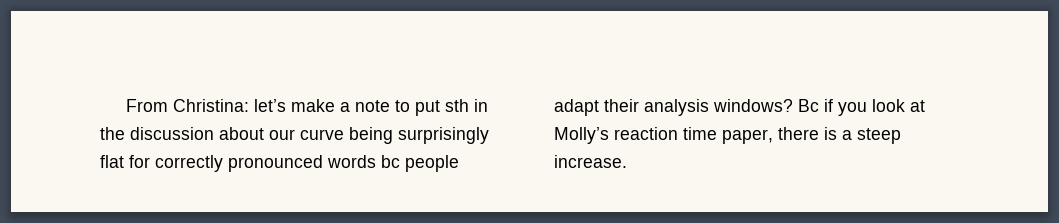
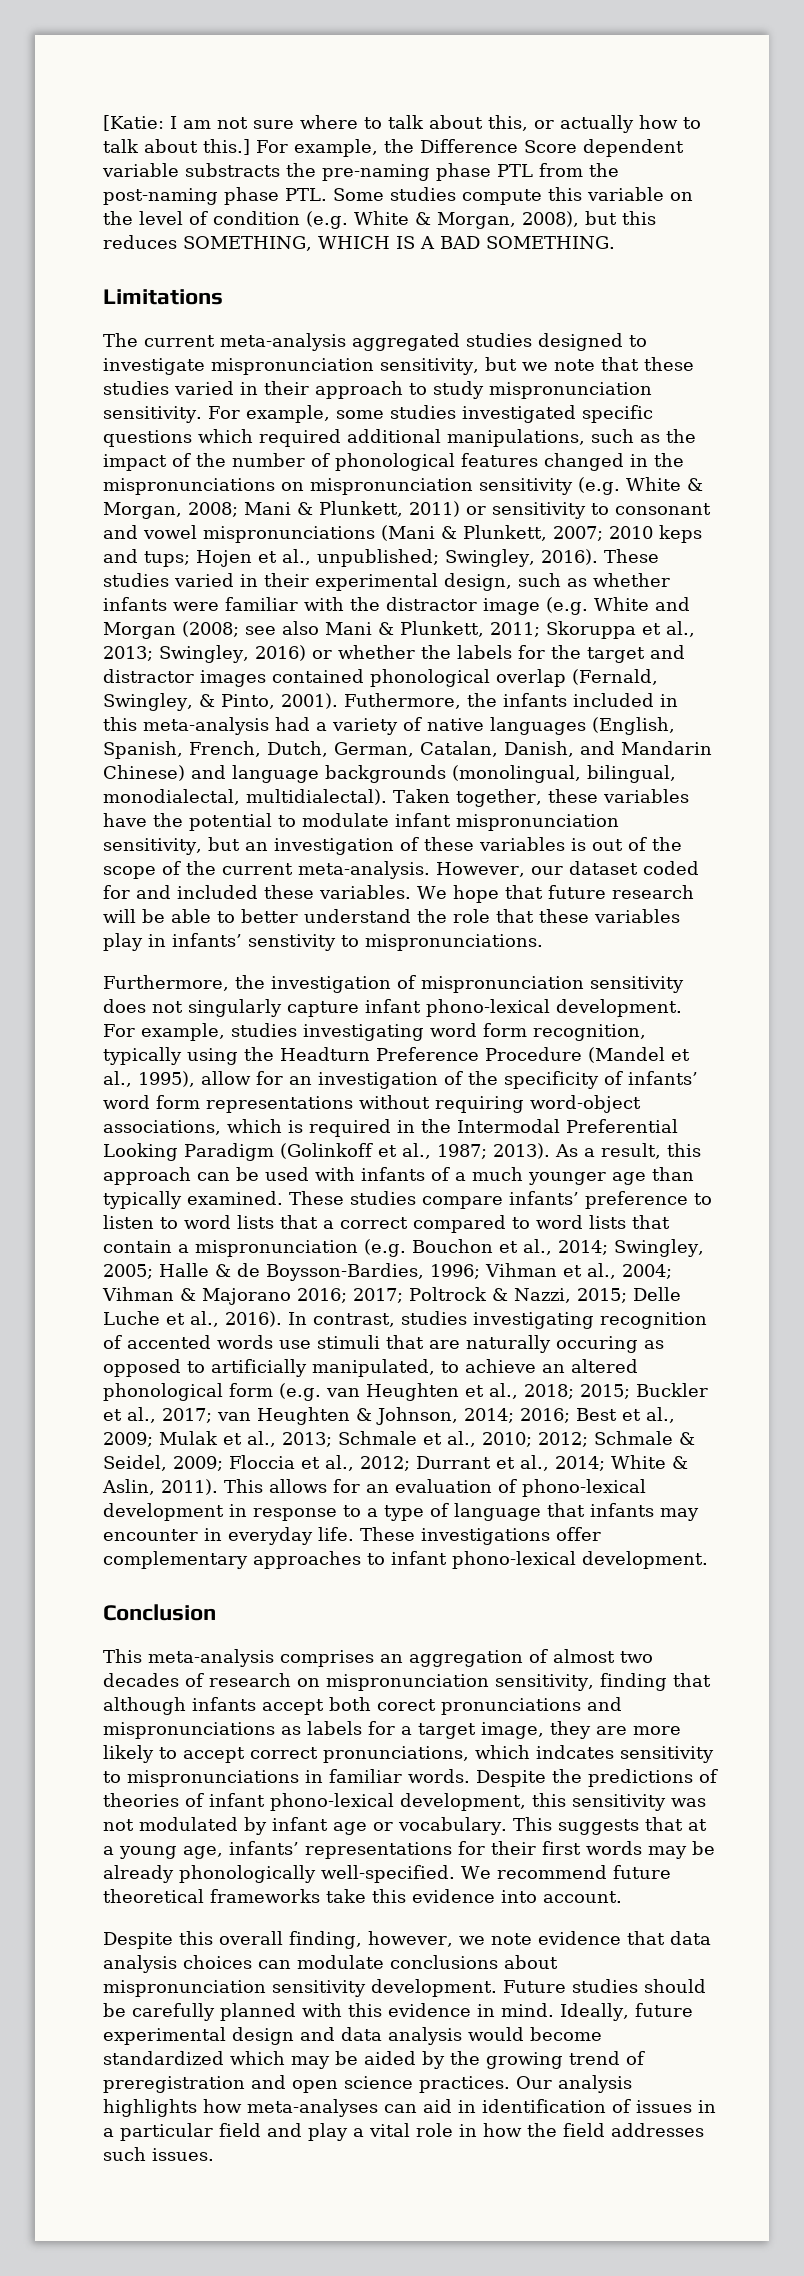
- From Christina: let’s make a note to put sth in the discussion about our curve being surprisingly flat for correctly pronounced words bc people adapt their analysis windows? Bc if you look at Molly’s reaction time paper, there is a steep increase.
+ [Katie: I am not sure where to talk about this, or actually how to talk about this.] For example, the Difference Score dependent variable substracts the pre-naming phase PTL from the post-naming phase PTL. Some studies compute this variable on the level of condition (e.g. White & Morgan, 2008), but this reduces SOMETHING, WHICH IS A BAD SOMETHING.
+ Limitations
+ The current meta-analysis aggregated studies designed to investigate mispronunciation sensitivity, but we note that these studies varied in their approach to study mispronunciation sensitivity. For example, some studies investigated specific questions which required additional manipulations, such as the impact of the number of phonological features changed in the mispronunciations on mispronunciation sensitivity (e.g. White & Morgan, 2008; Mani & Plunkett, 2011) or sensitivity to consonant and vowel mispronunciations (Mani & Plunkett, 2007; 2010 keps and tups; Hojen et al., unpublished; Swingley, 2016). These studies varied in their experimental design, such as whether infants were familiar with the distractor image (e.g. White and Morgan (2008; see also Mani & Plunkett, 2011; Skoruppa et al., 2013; Swingley, 2016) or whether the labels for the target and distractor images contained phonological overlap (Fernald, Swingley, & Pinto, 2001). Futhermore, the infants included in this meta-analysis had a variety of native languages (English, Spanish, French, Dutch, German, Catalan, Danish, and Mandarin Chinese) and language backgrounds (monolingual, bilingual, monodialectal, multidialectal). Taken together, these variables have the potential to modulate infant mispronunciation sensitivity, but an investigation of these variables is out of the scope of the current meta-analysis. However, our dataset coded for and included these variables. We hope that future research will be able to better understand the role that these variables play in infants’ senstivity to mispronunciations.
+ Furthermore, the investigation of mispronunciation sensitivity does not singularly capture infant phono-lexical development. For example, studies investigating word form recognition, typically using the Headturn Preference Procedure (Mandel et al., 1995), allow for an investigation of the specificity of infants’ word form representations without requiring word-object associations, which is required in the Intermodal Preferential Looking Paradigm (Golinkoff et al., 1987; 2013). As a result, this approach can be used with infants of a much younger age than typically examined. These studies compare infants’ preference to listen to word lists that a correct compared to word lists that contain a mispronunciation (e.g. Bouchon et al., 2014; Swingley, 2005; Halle & de Boysson-Bardies, 1996; Vihman et al., 2004; Vihman & Majorano 2016; 2017; Poltrock & Nazzi, 2015; Delle Luche et al., 2016). In contrast, studies investigating recognition of accented words use stimuli that are naturally occuring as opposed to artificially manipulated, to achieve an altered phonological form (e.g. van Heughten et al., 2018; 2015; Buckler et al., 2017; van Heughten & Johnson, 2014; 2016; Best et al., 2009; Mulak et al., 2013; Schmale et al., 2010; 2012; Schmale & Seidel, 2009; Floccia et al., 2012; Durrant et al., 2014; White & Aslin, 2011). This allows for an evaluation of phono-lexical development in response to a type of language that infants may encounter in everyday life. These investigations offer complementary approaches to infant phono-lexical development.
+ Conclusion
+ This meta-analysis comprises an aggregation of almost two decades of research on mispronunciation sensitivity, finding that although infants accept both corect pronunciations and mispronunciations as labels for a target image, they are more likely to accept correct pronunciations, which indcates sensitivity to mispronunciations in familiar words. Despite the predictions of theories of infant phono-lexical development, this sensitivity was not modulated by infant age or vocabulary. This suggests that at a young age, infants’ representations for their first words may be already phonologically well-specified. We recommend future theoretical frameworks take this evidence into account.
+ Despite this overall finding, however, we note evidence that data analysis choices can modulate conclusions about mispronunciation sensitivity development. Future studies should be carefully planned with this evidence in mind. Ideally, future experimental design and data analysis would become standardized which may be aided by the growing trend of preregistration and open science practices. Our analysis highlights how meta-analyses can aid in identification of issues in a particular field and play a vital role in how the field addresses such issues.

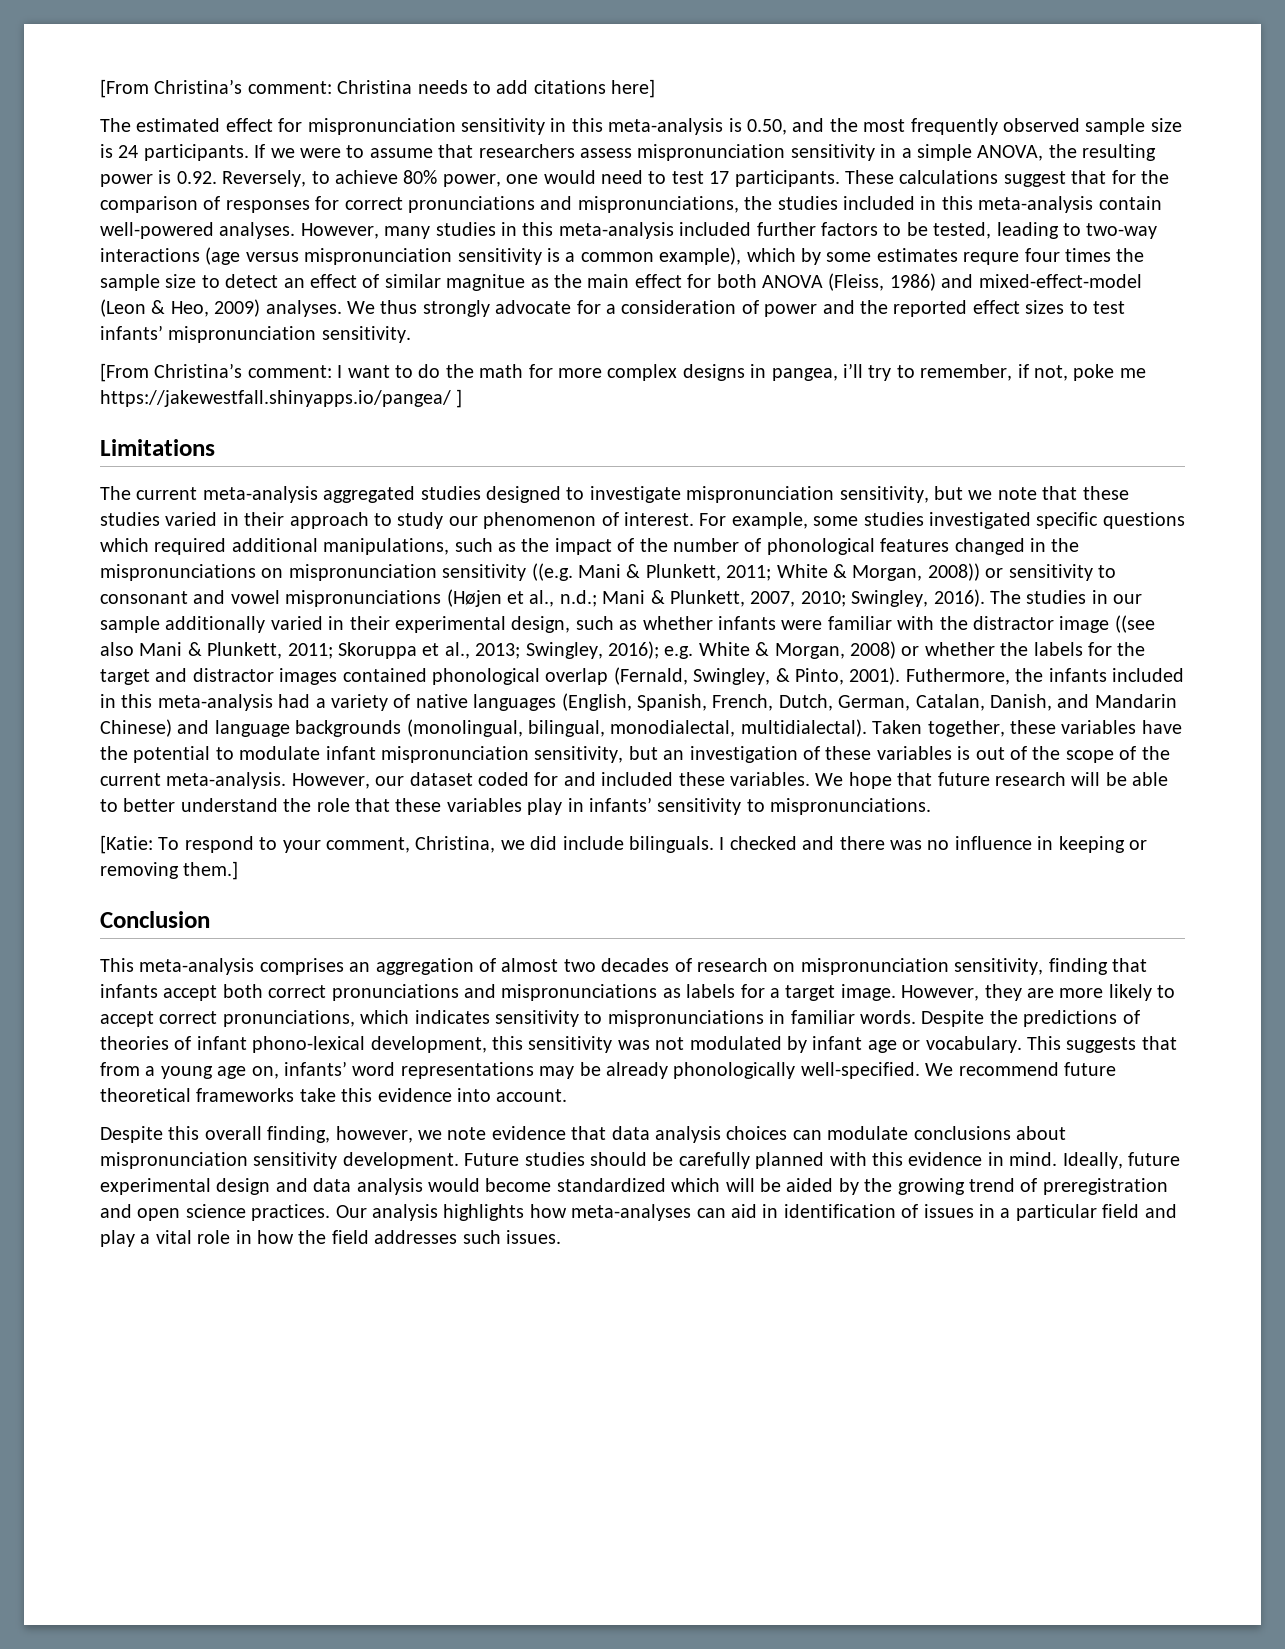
- [Katie: I am not sure where to talk about this, or actually how to talk about this.] For example, the Difference Score dependent variable substracts the pre-naming phase PTL from the post-naming phase PTL. Some studies compute this variable on the level of condition (e.g. White & Morgan, 2008), but this reduces SOMETHING, WHICH IS A BAD SOMETHING.
+ [From Christina’s comment: Christina needs to add citations here]
+ The estimated effect for mispronunciation sensitivity in this meta-analysis is 0.50, and the most frequently observed sample size is 24 participants. If we were to assume that researchers assess mispronunciation sensitivity in a simple ANOVA, the resulting power is 0.92. Reversely, to achieve 80% power, one would need to test 17 participants. These calculations suggest that for the comparison of responses for correct pronunciations and mispronunciations, the studies included in this meta-analysis contain well-powered analyses. However, many studies in this meta-analysis included further factors to be tested, leading to two-way interactions (age versus mispronunciation sensitivity is a common example), which by some estimates requre four times the sample size to detect an effect of similar magnitue as the main effect for both ANOVA (Fleiss, 1986) and mixed-effect-model (Leon & Heo, 2009) analyses. We thus strongly advocate for a consideration of power and the reported effect sizes to test infants’ mispronunciation sensitivity.
+ [From Christina’s comment: I want to do the math for more complex designs in pangea, i’ll try to remember, if not, poke me https://jakewestfall.shinyapps.io/pangea/ ]
- The current meta-analysis aggregated studies designed to investigate mispronunciation sensitivity, but we note that these studies varied in their approach to study mispronunciation sensitivity.
+ The current meta-analysis aggregated studies designed to investigate mispronunciation sensitivity, but we note that these studies varied in their approach to study our phenomenon of interest.
- For example, some studies investigated specific questions which required additional manipulations, such as the impact of the number of phonological features changed in the mispronunciations on mispronunciation sensitivity (e.g. White & Morgan, 2008; Mani & Plunkett, 2011) or sensitivity to consonant and vowel mispronunciations (Mani & Plunkett, 2007; 2010 keps and tups; Hojen et al., unpublished; Swingley, 2016). These studies varied in their experimental design, such as whether infants were familiar with the distractor image (e.g. White and Morgan (2008; see also Mani & Plunkett, 2011;
+ For example, some studies investigated specific questions which required additional manipulations, such as the impact of the number of phonological features changed in the mispronunciations on mispronunciation sensitivity ((e.g. Mani & Plunkett, 2011; White & Morgan, 2008)) or sensitivity to consonant and vowel mispronunciations (Højen et al., n.d.; Mani & Plunkett, 2007, 2010; Swingley, 2016). The studies in our sample additionally varied in their experimental design, such as whether infants were familiar with the distractor image ((see also Mani & Plunkett, 2011;
- Swingley, 2016) or whether the labels for the target and distractor images contained phonological overlap (Fernald, Swingley, & Pinto, 2001).
+ Swingley, 2016); e.g. White & Morgan, 2008) or whether the labels for the target and distractor images contained phonological overlap (Fernald, Swingley, & Pinto, 2001).
- We hope that future research will be able to better understand the role that these variables play in infants’ senstivity to mispronunciations.
+ We hope that future research will be able to better understand the role that these variables play in infants’ sensitivity to mispronunciations.
- Furthermore, the investigation of mispronunciation sensitivity does not singularly capture infant phono-lexical development. For example, studies investigating word form recognition, typically using the Headturn Preference Procedure (Mandel et al., 1995), allow for an investigation of the specificity of infants’ word form representations without requiring word-object associations, which is required in the Intermodal Preferential Looking Paradigm (Golinkoff et al., 1987; 2013). As a result, this approach can be used with infants of a much younger age than typically examined. These studies compare infants’ preference to listen to word lists that a correct compared to word lists that contain a mispronunciation (e.g. Bouchon et al., 2014; Swingley, 2005; Halle & de Boysson-Bardies, 1996; Vihman et al., 2004; Vihman & Majorano 2016; 2017; Poltrock & Nazzi, 2015; Delle Luche et al., 2016). In contrast, studies investigating recognition of accented words use stimuli that are naturally occuring as opposed to artificially manipulated, to achieve an altered phonological form (e.g. van Heughten et al., 2018; 2015; Buckler et al., 2017; van Heughten & Johnson, 2014; 2016; Best et al., 2009; Mulak et al., 2013; Schmale et al., 2010; 2012; Schmale & Seidel, 2009; Floccia et al., 2012; Durrant et al., 2014; White & Aslin, 2011). This allows for an evaluation of phono-lexical development in response to a type of language that infants may encounter in everyday life. These investigations offer complementary approaches to infant phono-lexical development.
+ [Katie: To respond to your comment, Christina, we did include bilinguals. I checked and there was no influence in keeping or removing them.]
- This meta-analysis comprises an aggregation of almost two decades of research on mispronunciation sensitivity, finding that although infants accept both corect pronunciations and mispronunciations as labels for a target image, they are more likely to accept correct pronunciations, which indcates sensitivity to mispronunciations in familiar words.
+ This meta-analysis comprises an aggregation of almost two decades of research on mispronunciation sensitivity, finding that infants accept both correct pronunciations and mispronunciations as labels for a target image. However, they are more likely to accept correct pronunciations, which indicates sensitivity to mispronunciations in familiar words.
- This suggests that at a young age, infants’ representations for their first words may be already phonologically well-specified.
+ This suggests that from a young age on, infants’ word representations may be already phonologically well-specified.
- Ideally, future experimental design and data analysis would become standardized which may be aided by the growing trend of preregistration and open science practices.
+ Ideally, future experimental design and data analysis would become standardized which will be aided by the growing trend of preregistration and open science practices.

